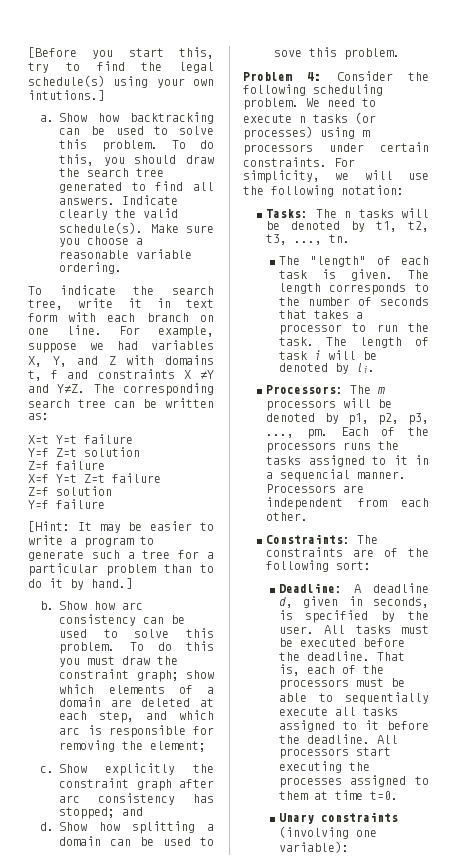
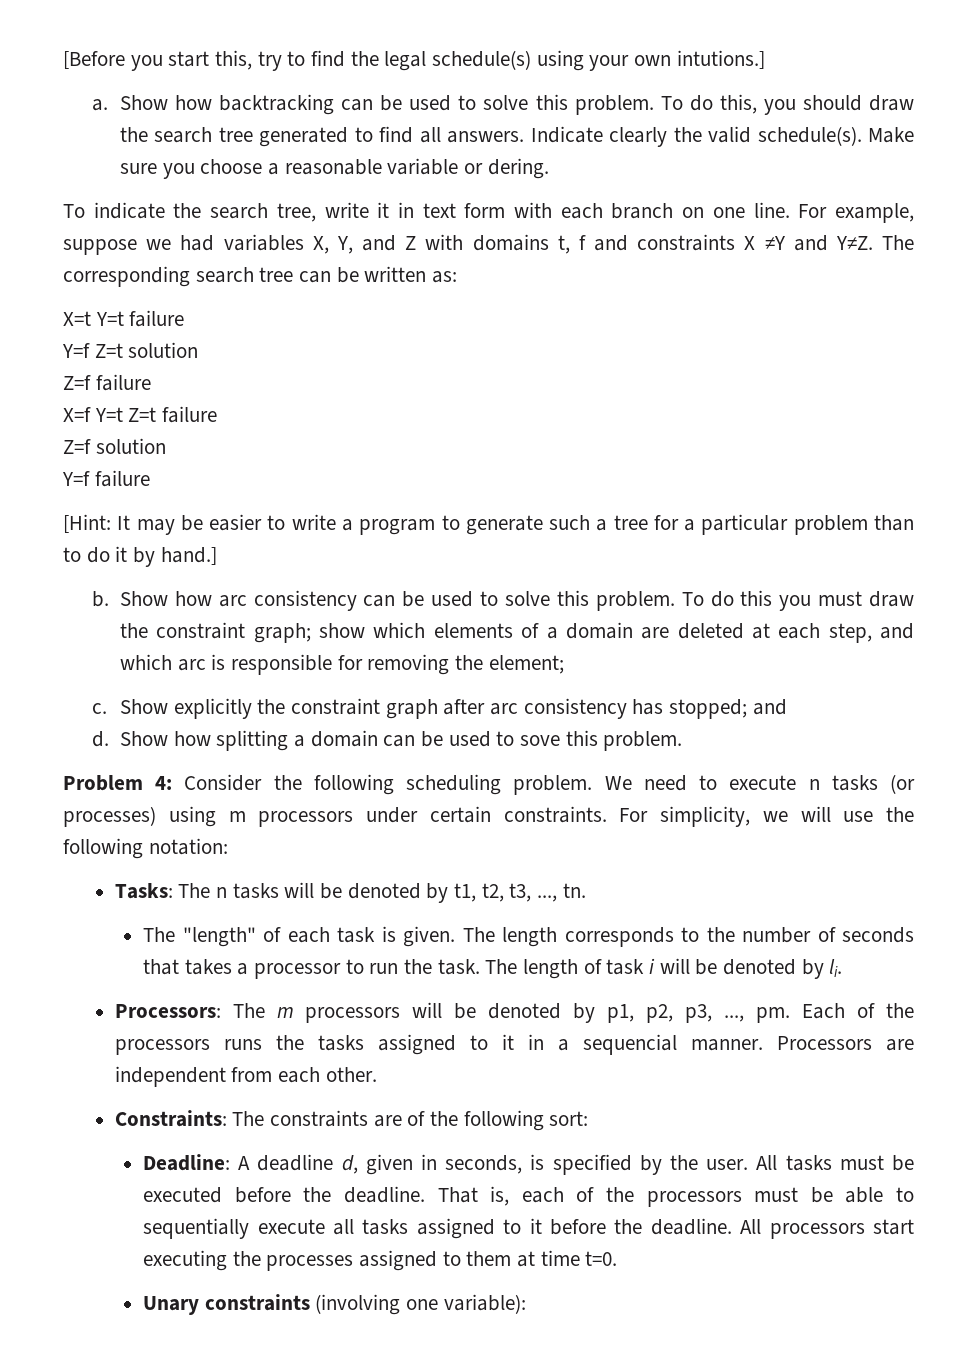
- Make sure you choose a reasonable variable ordering.
+ Make sure you choose a reasonable variable or dering.

